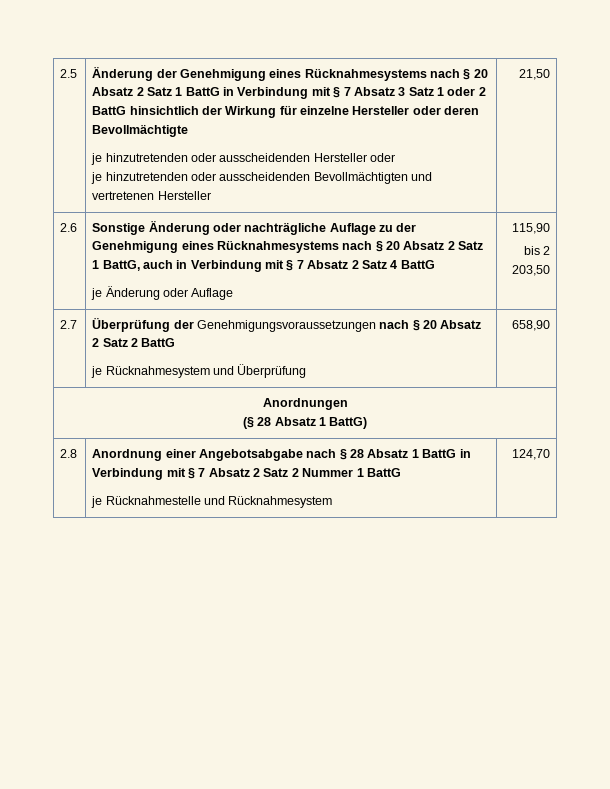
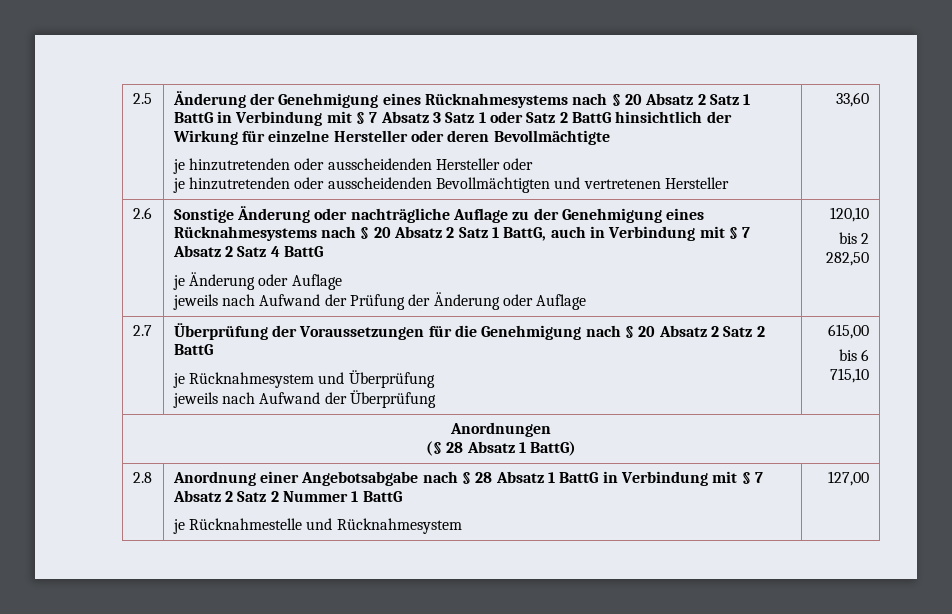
- Änderung der Genehmigung eines Rücknahmesystems nach § 20 Absatz 2 Satz 1 BattG in Verbindung mit § 7 Absatz 3 Satz 1 oder 2 BattG hinsichtlich der Wirkung für einzelne Hersteller oder deren Bevollmächtigte
+ Änderung der Genehmigung eines Rücknahmesystems nach § 20 Absatz 2 Satz 1 BattG in Verbindung mit § 7 Absatz 3 Satz 1 oder Satz 2 BattG hinsichtlich der Wirkung für einzelne Hersteller oder deren Bevollmächtigte
- 21,50
+ 33,60
- 115,90
+ jeweils nach Aufwand der Prüfung der Änderung oder Auflage | 120,10
- bis 2 203,50
+ bis 2 282,50
- 2.7 | Überprüfung der Genehmigungsvoraussetzungen nach § 20 Absatz 2 Satz 2 BattG
- je Rücknahmesystem und Überprüfung | 658,90
+ 2.7 | Überprüfung der Voraussetzungen für die Genehmigung nach § 20 Absatz 2 Satz 2 BattG
+ je Rücknahmesystem und Überprüfung
+ jeweils nach Aufwand der Überprüfung | 615,00
+ bis 6 715,10
  2.8 | Anordnung einer Angebotsabgabe nach § 28 Absatz 1 BattG in Verbindung mit § 7 Absatz 2 Satz 2 Nummer 1 BattG
- je Rücknahmestelle und Rücknahmesystem | 124,70
+ je Rücknahmestelle und Rücknahmesystem | 127,00

